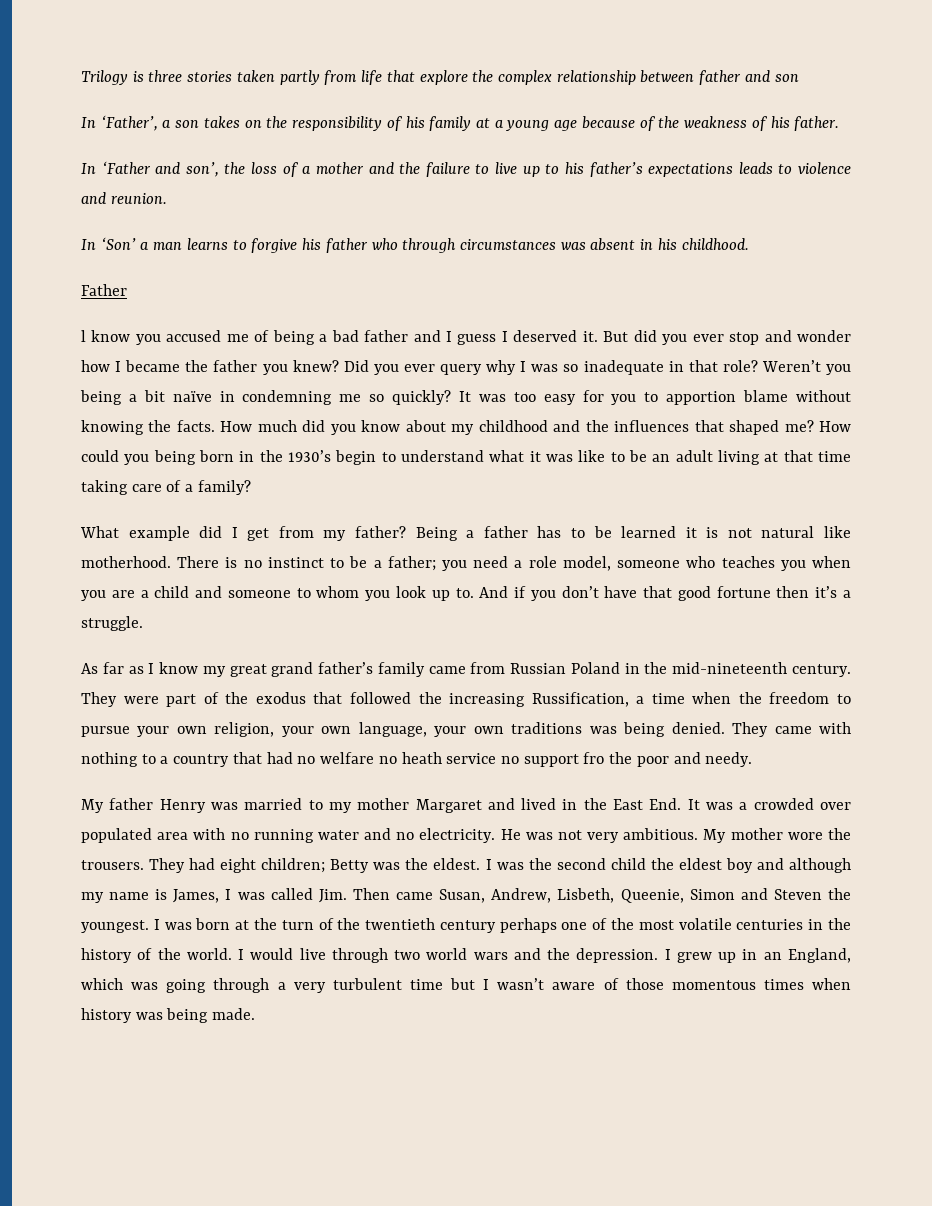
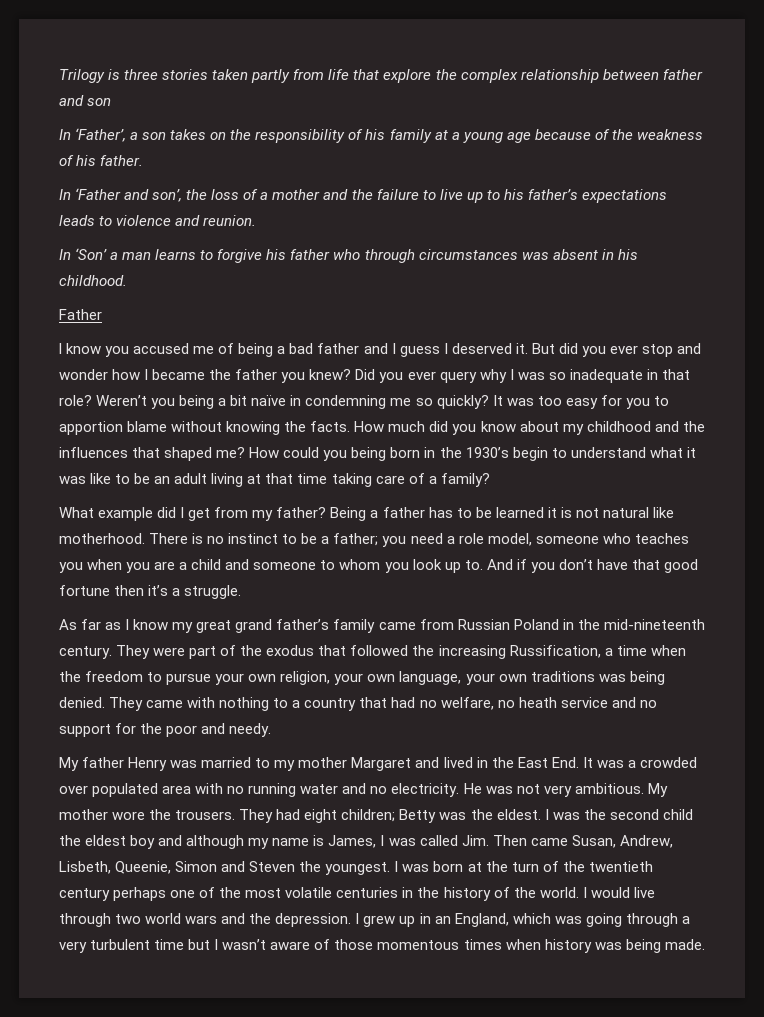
- They came with nothing to a country that had no welfare no heath service no support fro the poor and needy.
+ They came with nothing to a country that had no welfare, no heath service and no support for the poor and needy.

